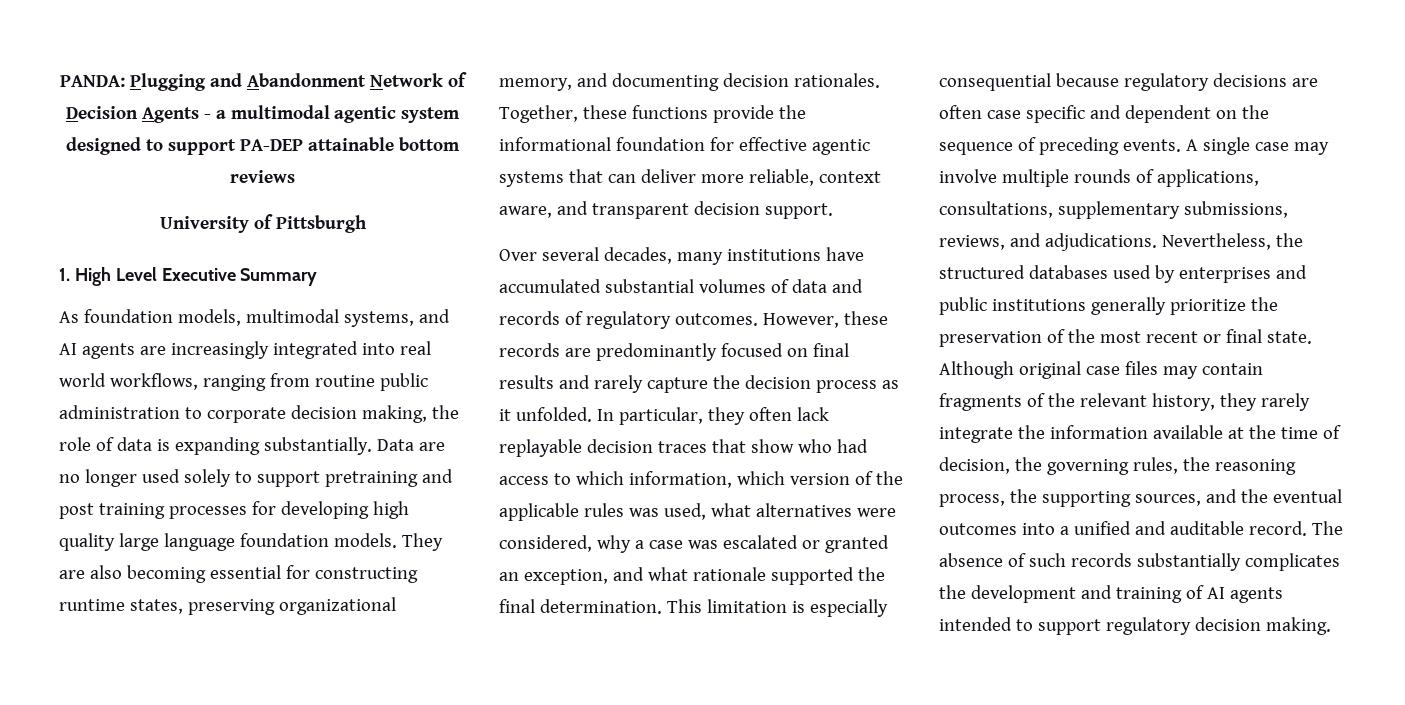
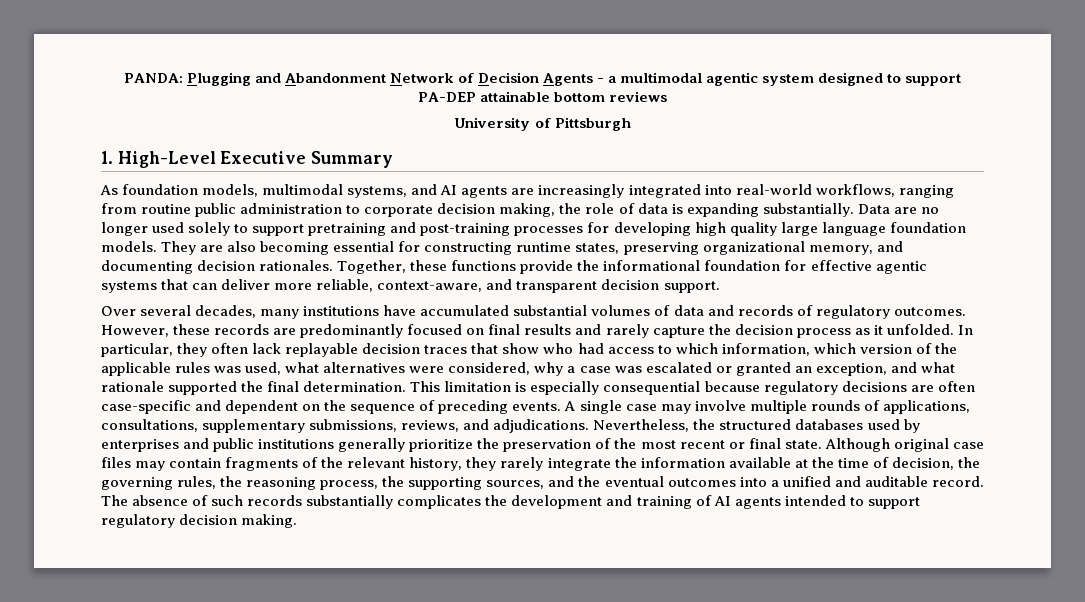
- 1. High Level Executive Summary
+ 1. High-Level Executive Summary
- As foundation models, multimodal systems, and AI agents are increasingly integrated into real world workflows, ranging from routine public administration to corporate decision making, the role of data is expanding substantially.
+ As foundation models, multimodal systems, and AI agents are increasingly integrated into real-world workflows, ranging from routine public administration to corporate decision making, the role of data is expanding substantially.
- Data are no longer used solely to support pretraining and post training processes for developing high quality large language foundation models.
+ Data are no longer used solely to support pretraining and post-training processes for developing high quality large language foundation models.
- Together, these functions provide the informational foundation for effective agentic systems that can deliver more reliable, context aware, and transparent decision support.
+ Together, these functions provide the informational foundation for effective agentic systems that can deliver more reliable, context-aware, and transparent decision support.
- This limitation is especially consequential because regulatory decisions are often case specific and dependent on the sequence of preceding events.
+ This limitation is especially consequential because regulatory decisions are often case-specific and dependent on the sequence of preceding events.

